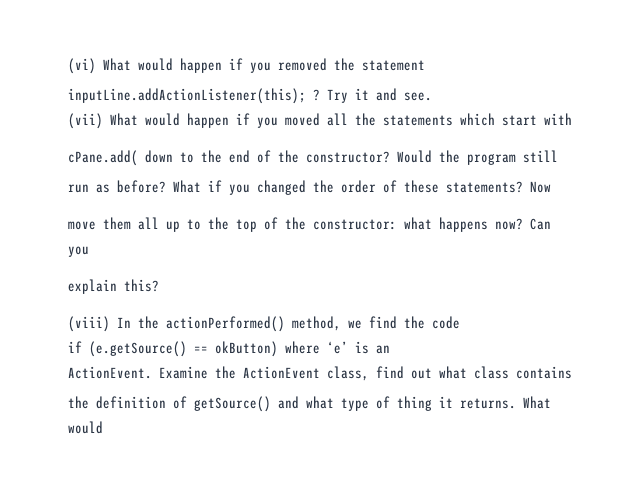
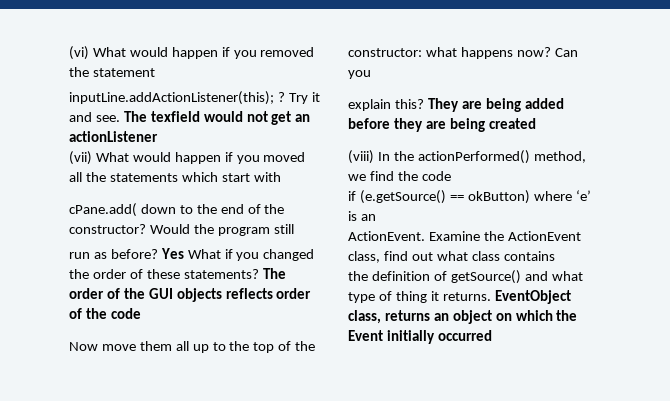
+ The texfield would not get an actionListener
- What if you changed the order of these statements? Now
- move them all up to the top of the constructor: what happens now?
+ Yes What if you changed the order of these statements? The order of the GUI objects reflects order of the code
+ Now move them all up to the top of the constructor: what happens now?
+ They are being added before they are being created
- the definition of getSource() and what type of thing it returns. What would
+ the definition of getSource() and what type of thing it returns. EventObject class, returns an object on which the Event initially occurred

